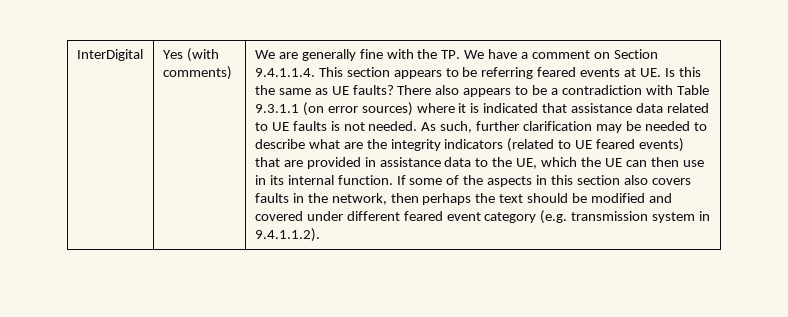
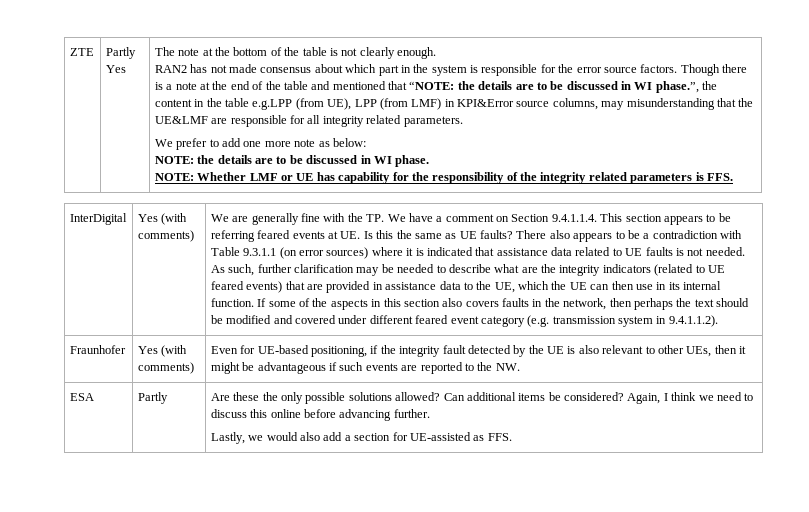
+ ZTE | Partly Yes | The note at the bottom of the table is not clearly enough.
+ RAN2 has not made consensus about which part in the system is responsible for the error source factors. Though there is a note at the end of the table and mentioned that “NOTE: the details are to be discussed in WI phase.”, the content in the table e.g.LPP (from UE), LPP (from LMF) in KPI&Error source columns, may misunderstanding that the UE&LMF are responsible for all integrity related parameters.
+ We prefer to add one more note as below:
+ NOTE: the details are to be discussed in WI phase.
+ NOTE: Whether LMF or UE has capability for the responsibility of the integrity related parameters is FFS.
+ Fraunhofer | Yes (with comments) | Even for UE-based positioning, if the integrity fault detected by the UE is also relevant to other UEs, then it might be advantageous if such events are reported to the NW.
+ ESA | Partly | Are these the only possible solutions allowed? Can additional items be considered? Again, I think we need to discuss this online before advancing further.
+ Lastly, we would also add a section for UE-assisted as FFS.

